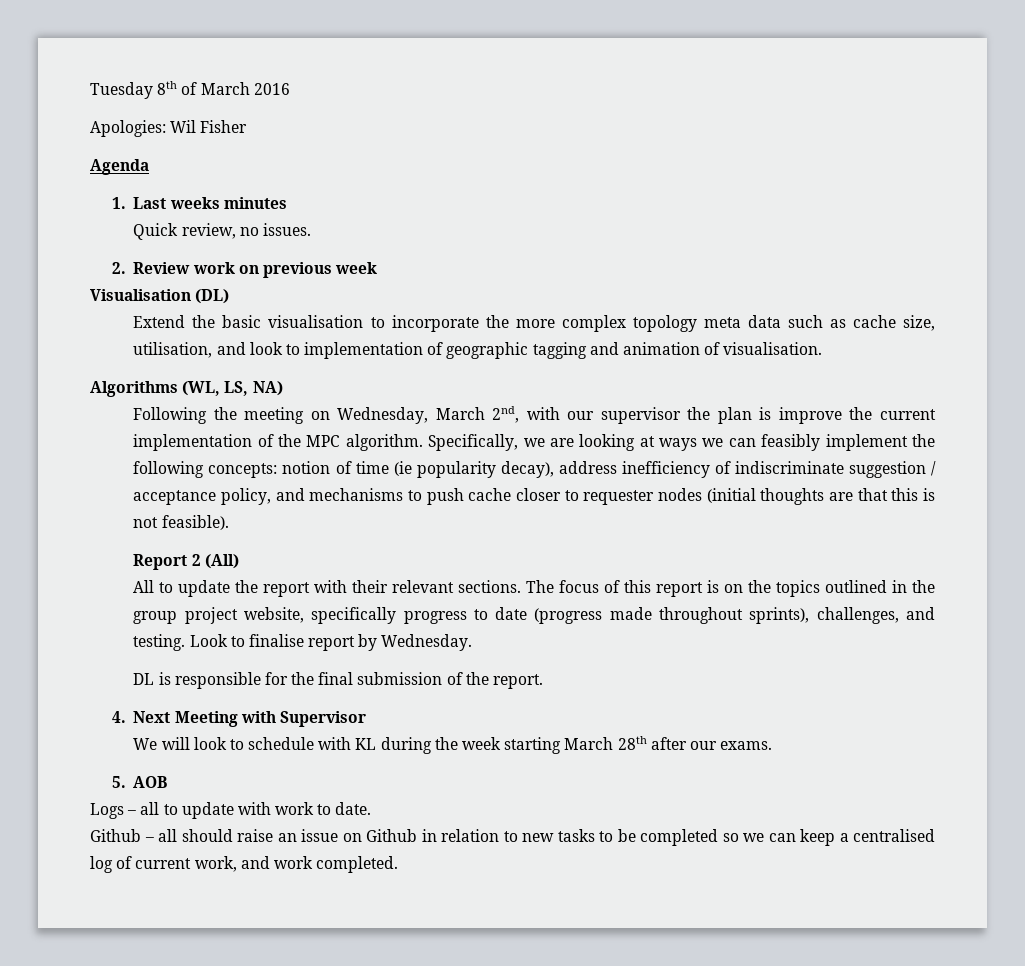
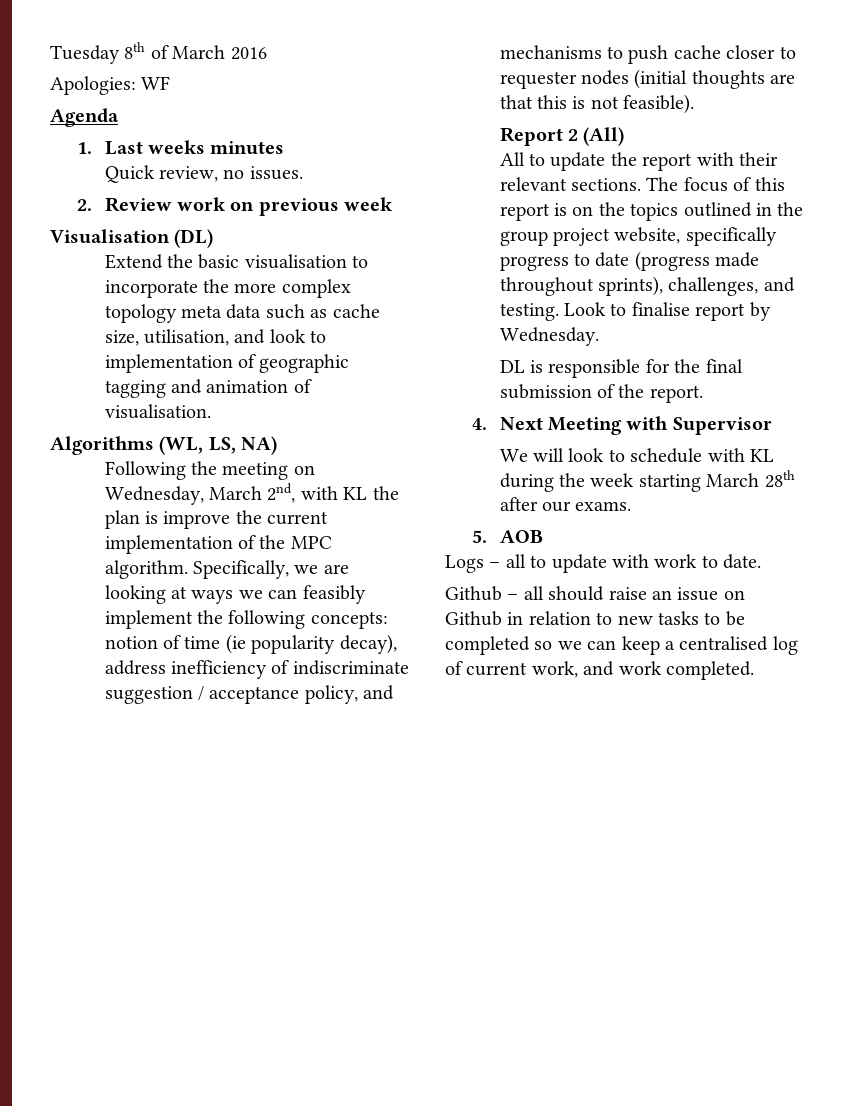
- Apologies: Wil Fisher
+ Apologies: WF
- Following the meeting on Wednesday, March 2nd, with our supervisor the plan is improve the current implementation of the MPC algorithm.
+ Following the meeting on Wednesday, March 2nd, with KL the plan is improve the current implementation of the MPC algorithm.

